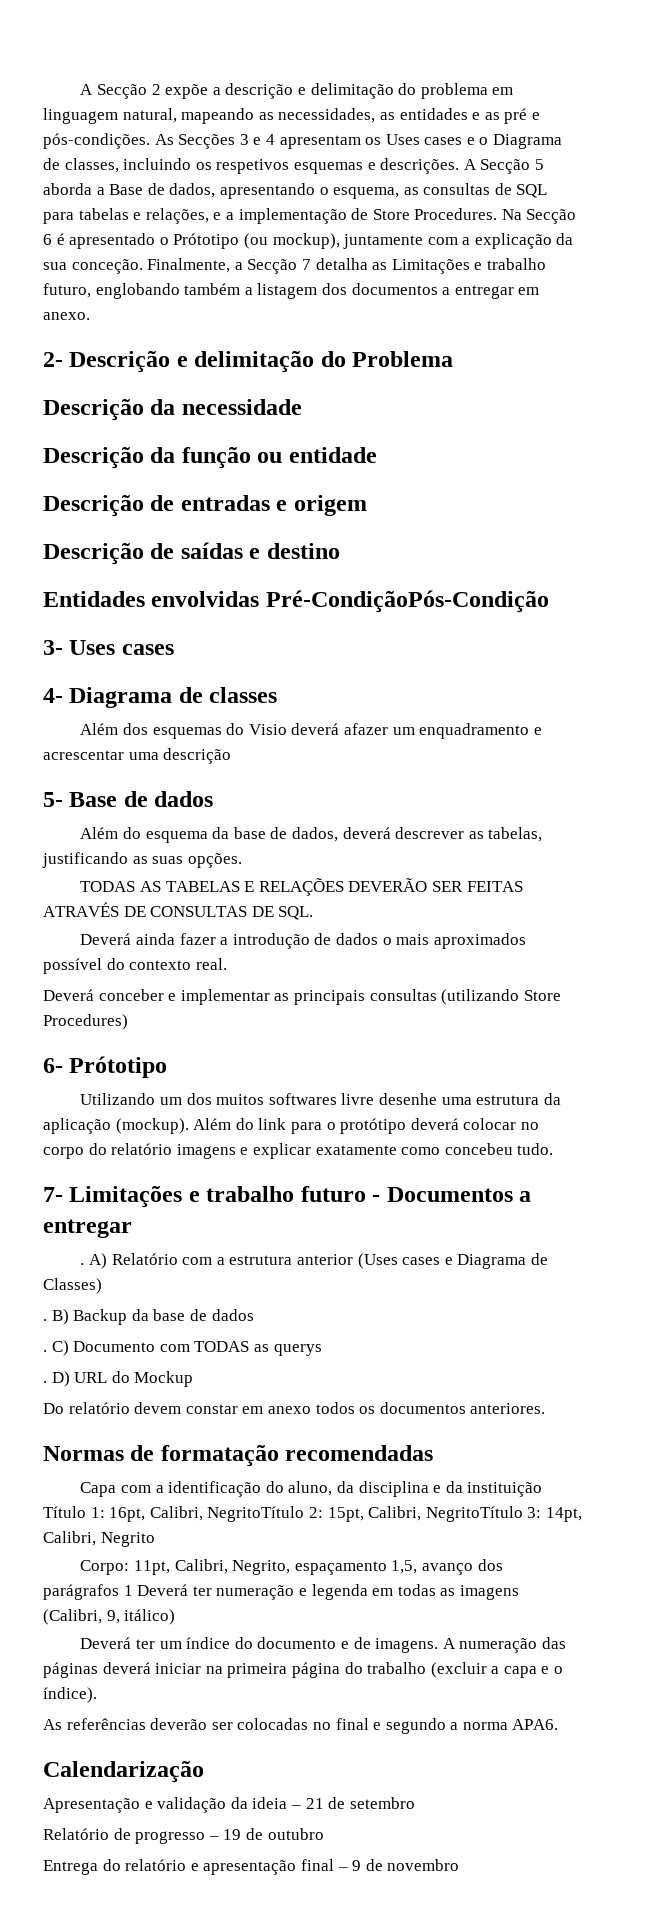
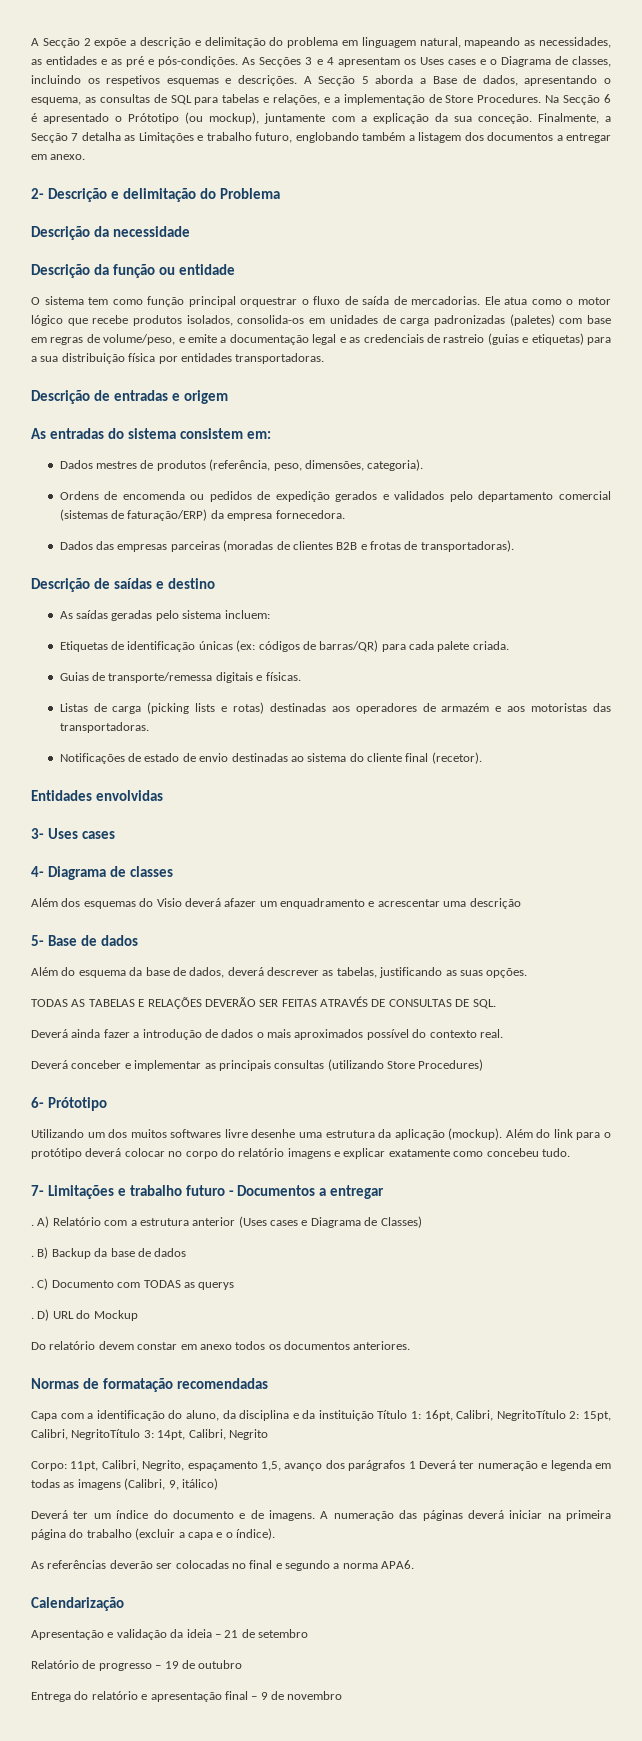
+ O sistema tem como função principal orquestrar o fluxo de saída de mercadorias. Ele atua como o motor lógico que recebe produtos isolados, consolida-os em unidades de carga padronizadas (paletes) com base em regras de volume/peso, e emite a documentação legal e as credenciais de rastreio (guias e etiquetas) para a sua distribuição física por entidades transportadoras.
+ As entradas do sistema consistem em:
+ Dados mestres de produtos (referência, peso, dimensões, categoria).
+ Ordens de encomenda ou pedidos de expedição gerados e validados pelo departamento comercial (sistemas de faturação/ERP) da empresa fornecedora.
+ Dados das empresas parceiras (moradas de clientes B2B e frotas de transportadoras).
+ As saídas geradas pelo sistema incluem:
+ Etiquetas de identificação únicas (ex: códigos de barras/QR) para cada palete criada.
+ Guias de transporte/remessa digitais e físicas.
+ Listas de carga (picking lists e rotas) destinadas aos operadores de armazém e aos motoristas das transportadoras.
+ Notificações de estado de envio destinadas ao sistema do cliente final (recetor).
- Entidades envolvidas Pré-CondiçãoPós-Condição
+ Entidades envolvidas

